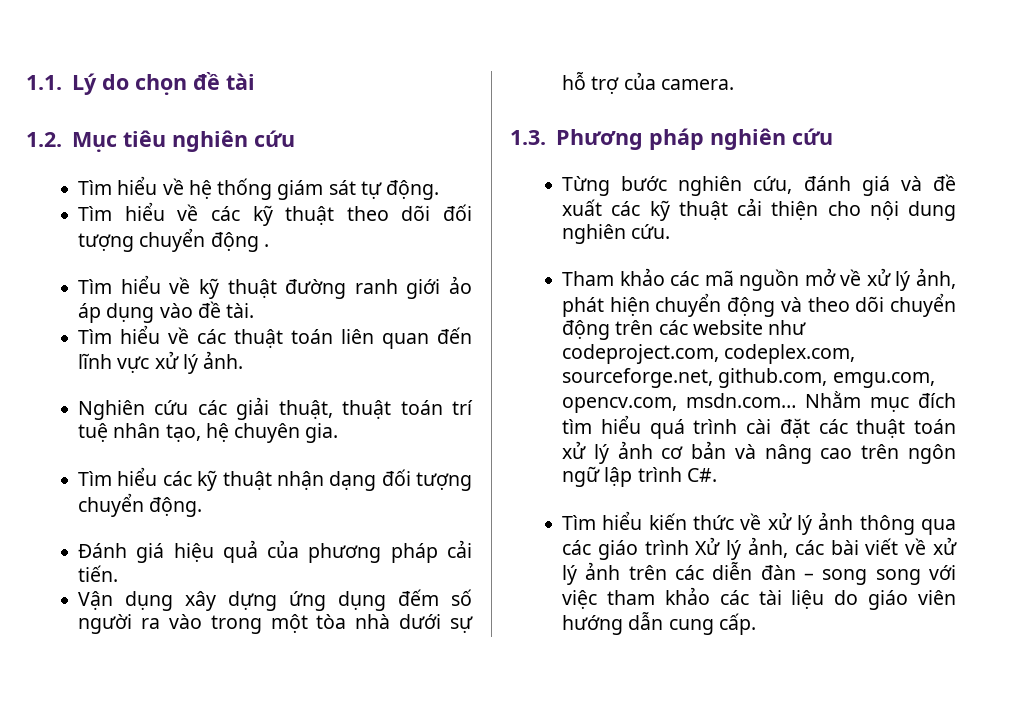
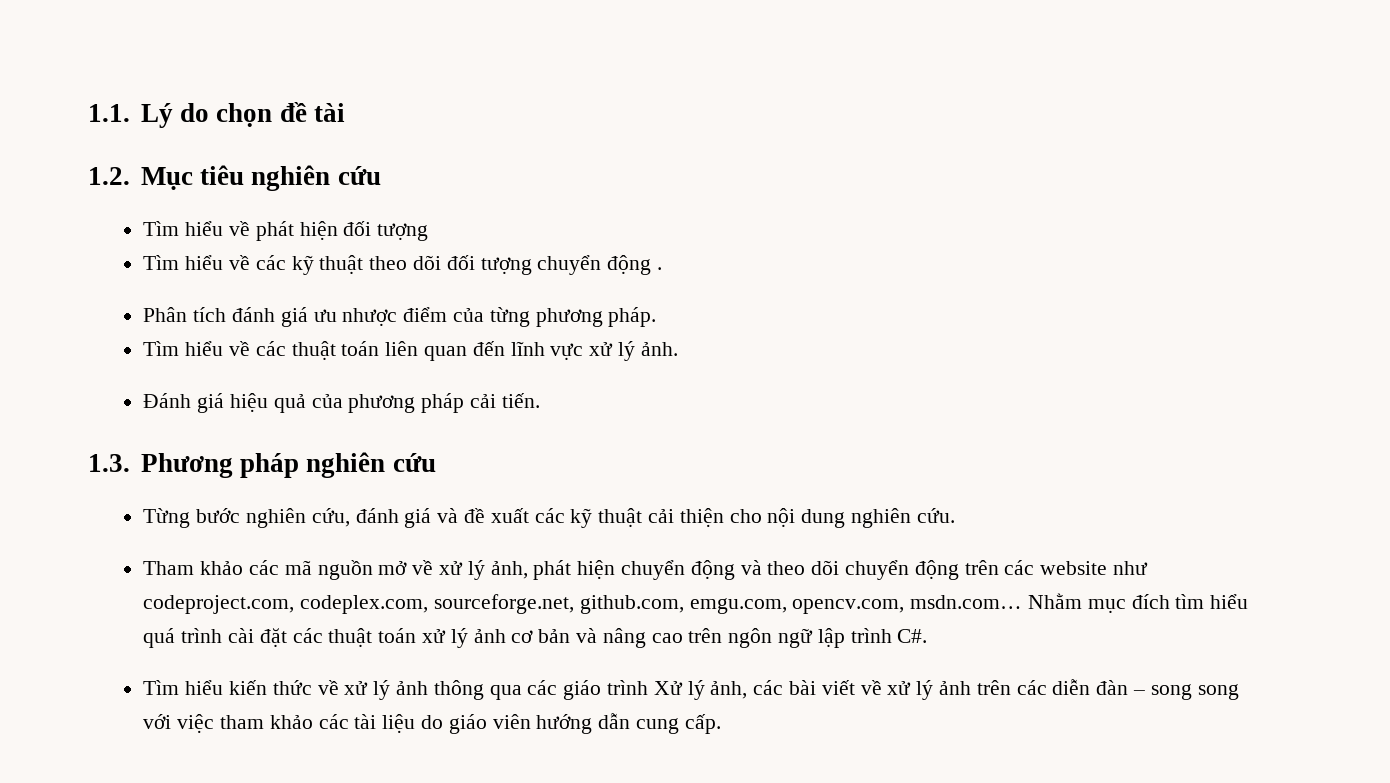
- Tìm hiểu về hệ thống giám sát tự động.
+ Tìm hiểu về phát hiện đối tượng
- Tìm hiểu về kỹ thuật đường ranh giới ảo áp dụng vào đề tài.
+ Phân tích đánh giá ưu nhược điểm của từng phương pháp.
- Nghiên cứu các giải thuật, thuật toán trí tuệ nhân tạo, hệ chuyên gia.
- Tìm hiểu các kỹ thuật nhận dạng đối tượng chuyển động.
- Vận dụng xây dựng ứng dụng đếm số người ra vào trong một tòa nhà dưới sự hỗ trợ của camera.

